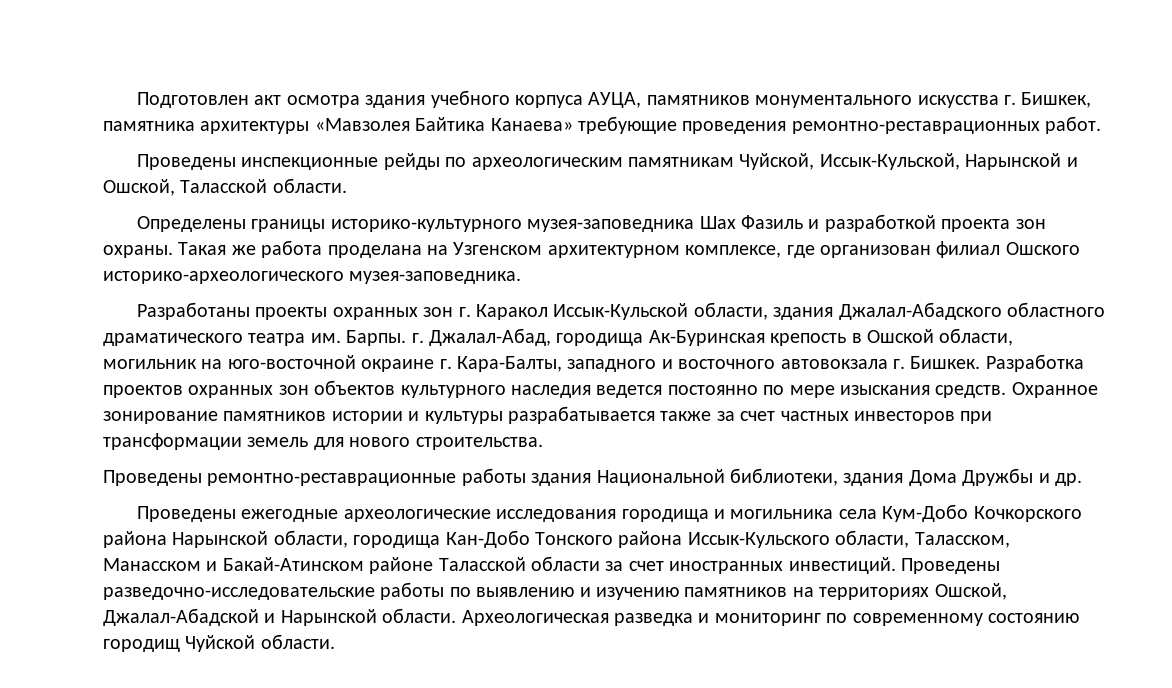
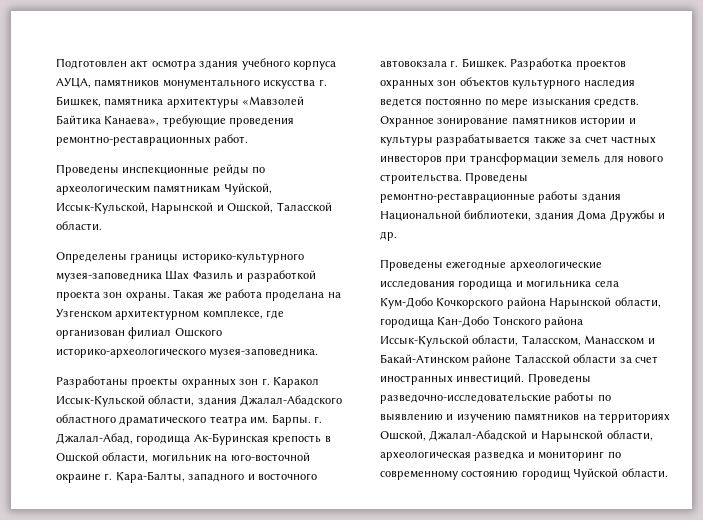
- Подготовлен акт осмотра здания учебного корпуса АУЦА, памятников монументального искусства г. Бишкек, памятника архитектуры «Мавзолея Байтика Канаева» требующие проведения ремонтно-реставрационных работ.
+ Подготовлен акт осмотра здания учебного корпуса АУЦА, памятников монументального искусства г. Бишкек, памятника архитектуры «Мавзолей Байтика Канаева», требующие проведения ремонтно-реставрационных работ.
- Охранное зонирование памятников истории и культуры разрабатывается также за счет частных инвесторов при трансформации земель для нового строительства.
- Проведены ремонтно-реставрационные работы здания Национальной библиотеки, здания Дома Дружбы и др.
+ Охранное зонирование памятников истории и культуры разрабатывается также за счет частных инвесторов при трансформации земель для нового строительства. Проведены ремонтно-реставрационные работы здания Национальной библиотеки, здания Дома Дружбы и др.
- Проведены ежегодные археологические исследования городища и могильника села Кум-Добо Кочкорского района Нарынской области, городища Кан-Добо Тонского района Иссык-Кульского области, Таласском, Манасском и Бакай-Атинском районе Таласской области за счет иностранных инвестиций.
+ Проведены ежегодные археологические исследования городища и могильника села Кум-Добо Кочкорского района Нарынской области, городища Кан-Добо Тонского района Иссык-Кульской области, Таласском, Манасском и Бакай-Атинском районе Таласской области за счет иностранных инвестиций.
- Проведены разведочно-исследовательские работы по выявлению и изучению памятников на территориях Ошской, Джалал-Абадской и Нарынской области. Археологическая разведка и мониторинг по современному состоянию городищ Чуйской области.
+ Проведены разведочно-исследовательские работы по выявлению и изучению памятников на территориях Ошской, Джалал-Абадской и Нарынской области, археологическая разведка и мониторинг по современному состоянию городищ Чуйской области.

